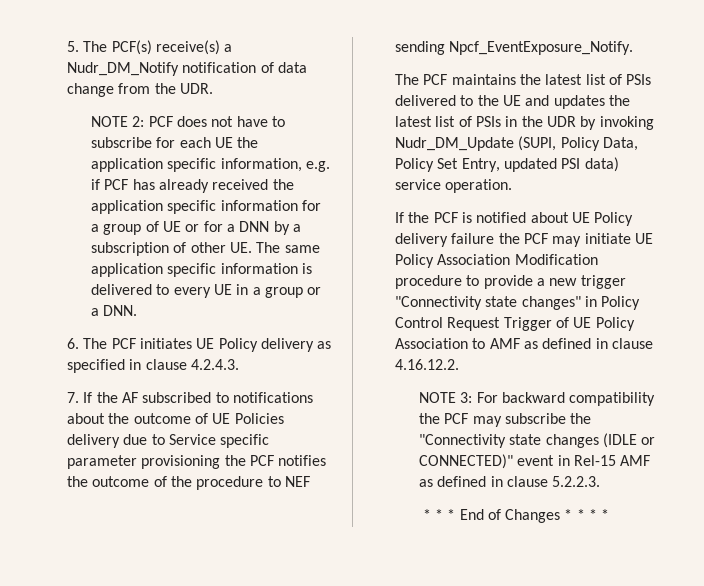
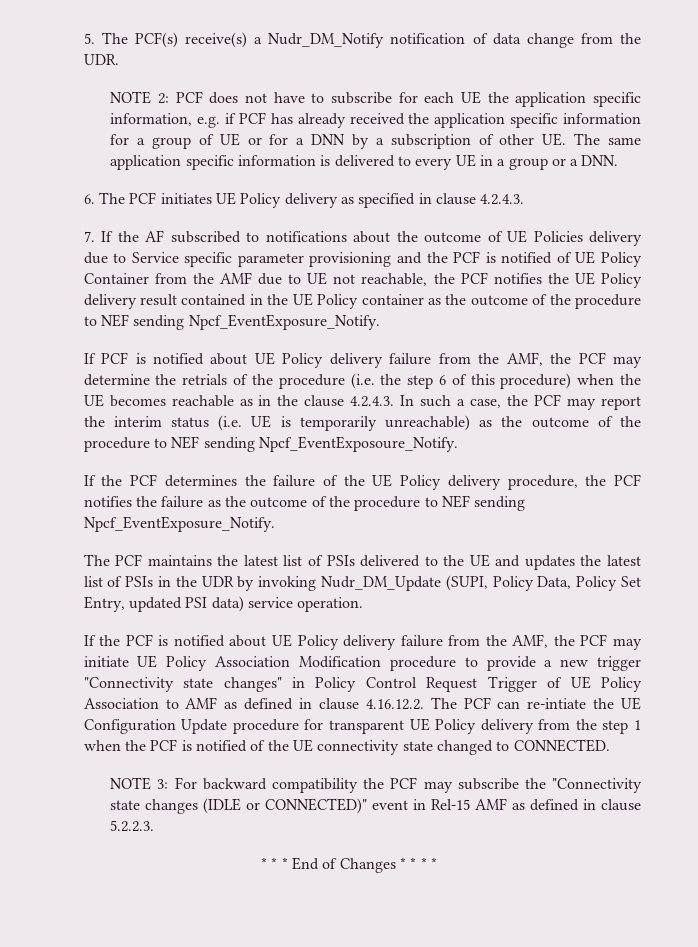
- 7. If the AF subscribed to notifications about the outcome of UE Policies delivery due to Service specific parameter provisioning the PCF notifies the outcome of the procedure to NEF sending Npcf_EventExposure_Notify.
+ 7. If the AF subscribed to notifications about the outcome of UE Policies delivery due to Service specific parameter provisioning and the PCF is notified of UE Policy Container from the AMF due to UE not reachable, the PCF notifies the UE Policy delivery result contained in the UE Policy container as the outcome of the procedure to NEF sending Npcf_EventExposure_Notify.
+ If PCF is notified about UE Policy delivery failure from the AMF, the PCF may determine the retrials of the procedure (i.e. the step 6 of this procedure) when the UE becomes reachable as in the clause 4.2.4.3. In such a case, the PCF may report the interim status (i.e. UE is temporarily unreachable) as the outcome of the procedure to NEF sending Npcf_EventExposoure_Notify.
+ If the PCF determines the failure of the UE Policy delivery procedure, the PCF notifies the failure as the outcome of the procedure to NEF sending Npcf_EventExposure_Notify.
- If the PCF is notified about UE Policy delivery failure the PCF may initiate UE Policy Association Modification procedure to provide a new trigger "Connectivity state changes" in Policy Control Request Trigger of UE Policy Association to AMF as defined in clause 4.16.12.2.
+ If the PCF is notified about UE Policy delivery failure from the AMF, the PCF may initiate UE Policy Association Modification procedure to provide a new trigger "Connectivity state changes" in Policy Control Request Trigger of UE Policy Association to AMF as defined in clause 4.16.12.2. The PCF can re-intiate the UE Configuration Update procedure for transparent UE Policy delivery from the step 1 when the PCF is notified of the UE connectivity state changed to CONNECTED.

